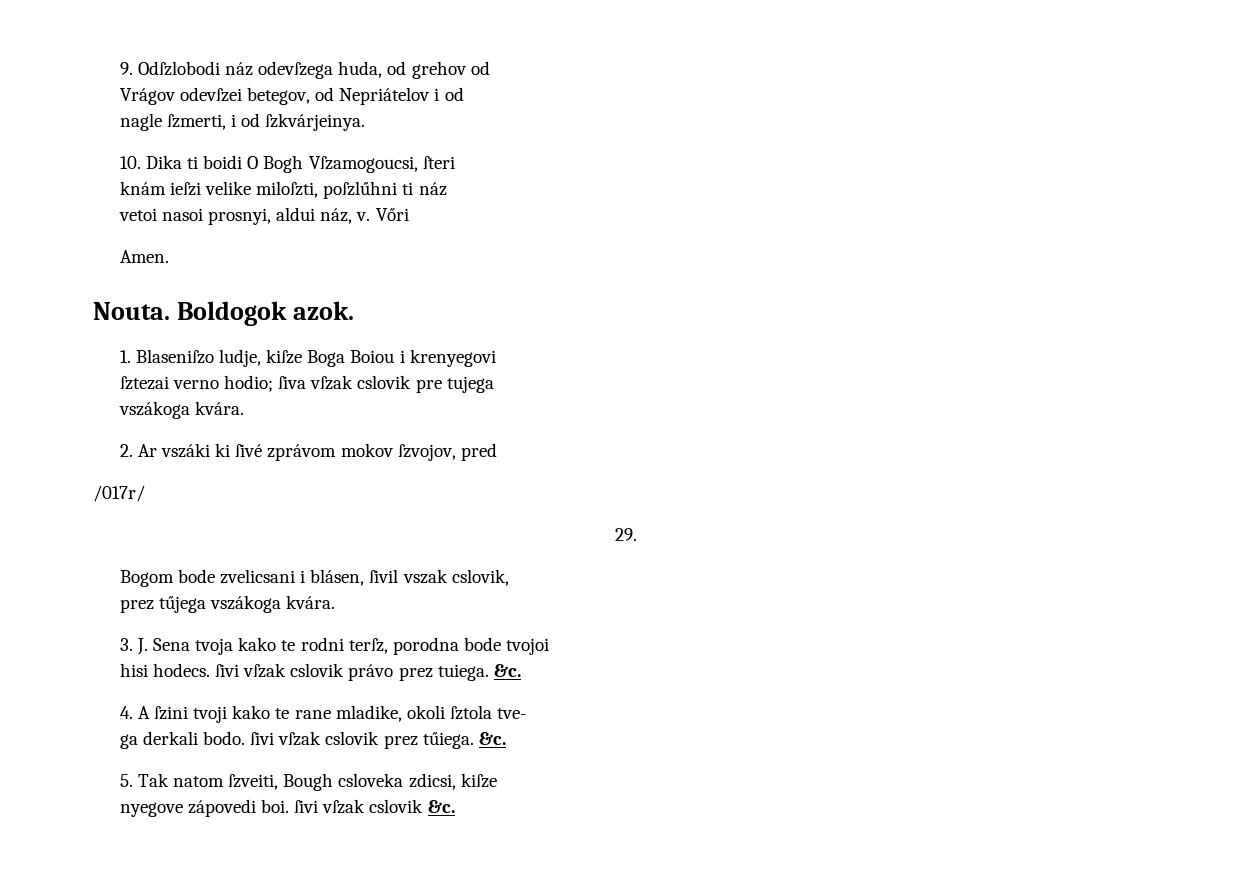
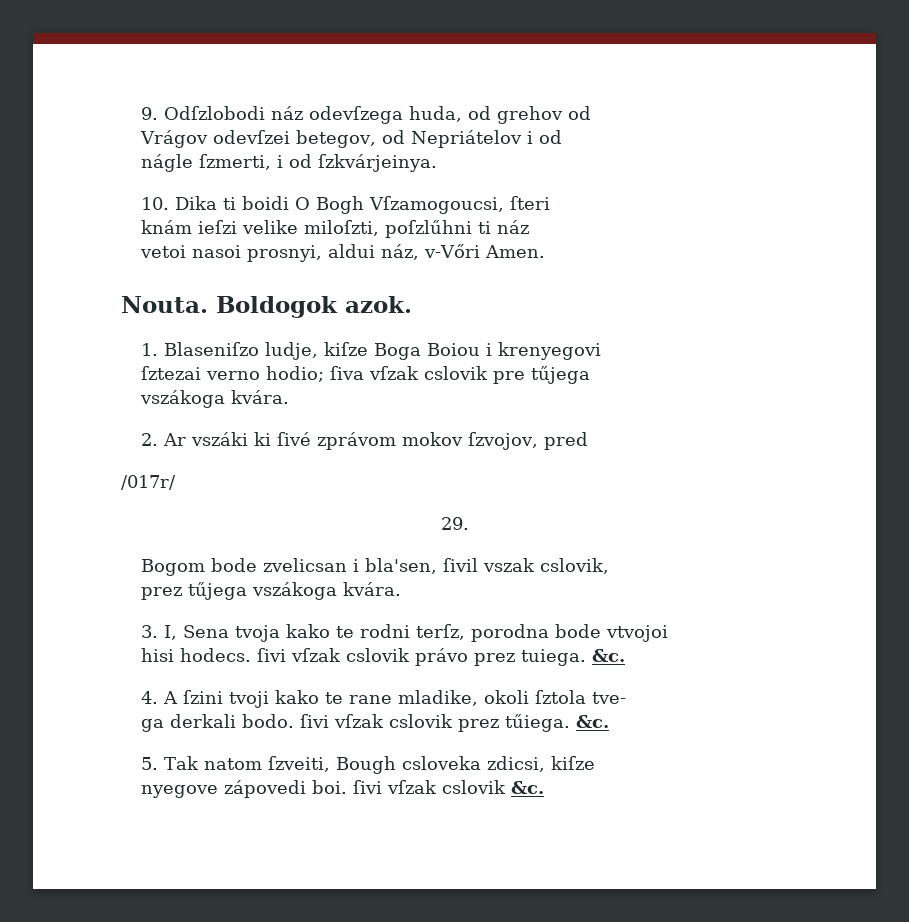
- nagle ſzmerti, i od ſzkvárjeinya.
+ nágle ſzmerti, i od ſzkvárjeinya.
- vetoi nasoi prosnyi, aldui náz, v. Vőri
- Amen.
+ vetoi nasoi prosnyi, aldui náz, v-Vőri Amen.
- ſztezai verno hodio; ſiva vſzak cslovik pre tujega
+ ſztezai verno hodio; ſiva vſzak cslovik pre tűjega
- Bogom bode zvelicsani i blásen, ſivil vszak cslovik,
+ Bogom bode zvelicsan i bla'sen, ſivil vszak cslovik,
- 3. J. Sena tvoja kako te rodni terſz, porodna bode tvojoi
+ 3. I, Sena tvoja kako te rodni terſz, porodna bode vtvojoi

